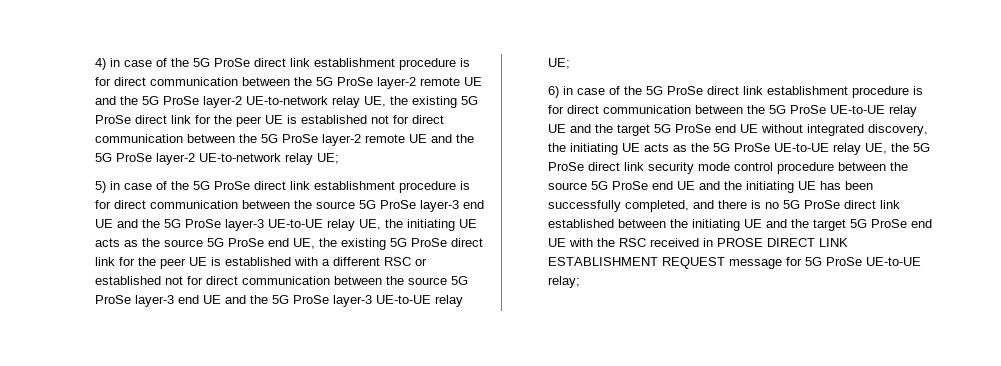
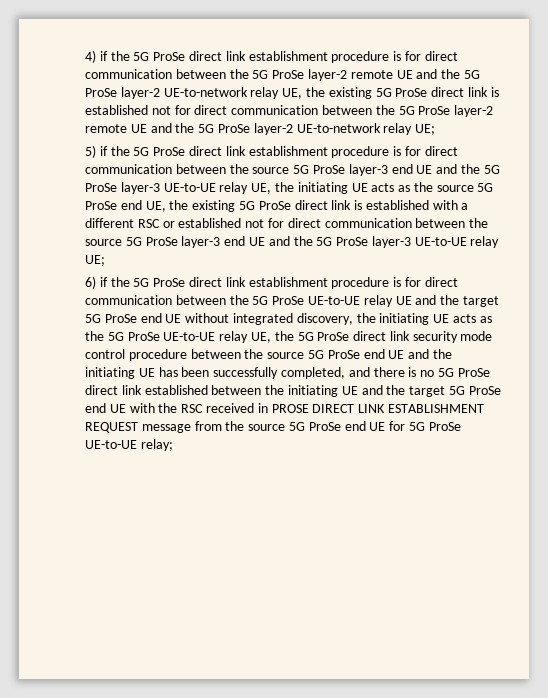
- 4) in case of the 5G ProSe direct link establishment procedure is for direct communication between the 5G ProSe layer-2 remote UE and the 5G ProSe layer-2 UE-to-network relay UE, the existing 5G ProSe direct link for the peer UE is established not for direct communication between the 5G ProSe layer-2 remote UE and the 5G ProSe layer-2 UE-to-network relay UE;
+ 4) if the 5G ProSe direct link establishment procedure is for direct communication between the 5G ProSe layer-2 remote UE and the 5G ProSe layer-2 UE-to-network relay UE, the existing 5G ProSe direct link is established not for direct communication between the 5G ProSe layer-2 remote UE and the 5G ProSe layer-2 UE-to-network relay UE;
- 5) in case of the 5G ProSe direct link establishment procedure is for direct communication between the source 5G ProSe layer-3 end UE and the 5G ProSe layer-3 UE-to-UE relay UE, the initiating UE acts as the source 5G ProSe end UE, the existing 5G ProSe direct link for the peer UE is established with a different RSC or established not for direct communication between the source 5G ProSe layer-3 end UE and the 5G ProSe layer-3 UE-to-UE relay UE;
+ 5) if the 5G ProSe direct link establishment procedure is for direct communication between the source 5G ProSe layer-3 end UE and the 5G ProSe layer-3 UE-to-UE relay UE, the initiating UE acts as the source 5G ProSe end UE, the existing 5G ProSe direct link is established with a different RSC or established not for direct communication between the source 5G ProSe layer-3 end UE and the 5G ProSe layer-3 UE-to-UE relay UE;
- 6) in case of the 5G ProSe direct link establishment procedure is for direct communication between the 5G ProSe UE-to-UE relay UE and the target 5G ProSe end UE without integrated discovery, the initiating UE acts as the 5G ProSe UE-to-UE relay UE, the 5G ProSe direct link security mode control procedure between the source 5G ProSe end UE and the initiating UE has been successfully completed, and there is no 5G ProSe direct link established between the initiating UE and the target 5G ProSe end UE with the RSC received in PROSE DIRECT LINK ESTABLISHMENT REQUEST message for 5G ProSe UE-to-UE relay;
+ 6) if the 5G ProSe direct link establishment procedure is for direct communication between the 5G ProSe UE-to-UE relay UE and the target 5G ProSe end UE without integrated discovery, the initiating UE acts as the 5G ProSe UE-to-UE relay UE, the 5G ProSe direct link security mode control procedure between the source 5G ProSe end UE and the initiating UE has been successfully completed, and there is no 5G ProSe direct link established between the initiating UE and the target 5G ProSe end UE with the RSC received in PROSE DIRECT LINK ESTABLISHMENT REQUEST message from the source 5G ProSe end UE for 5G ProSe UE-to-UE relay;

